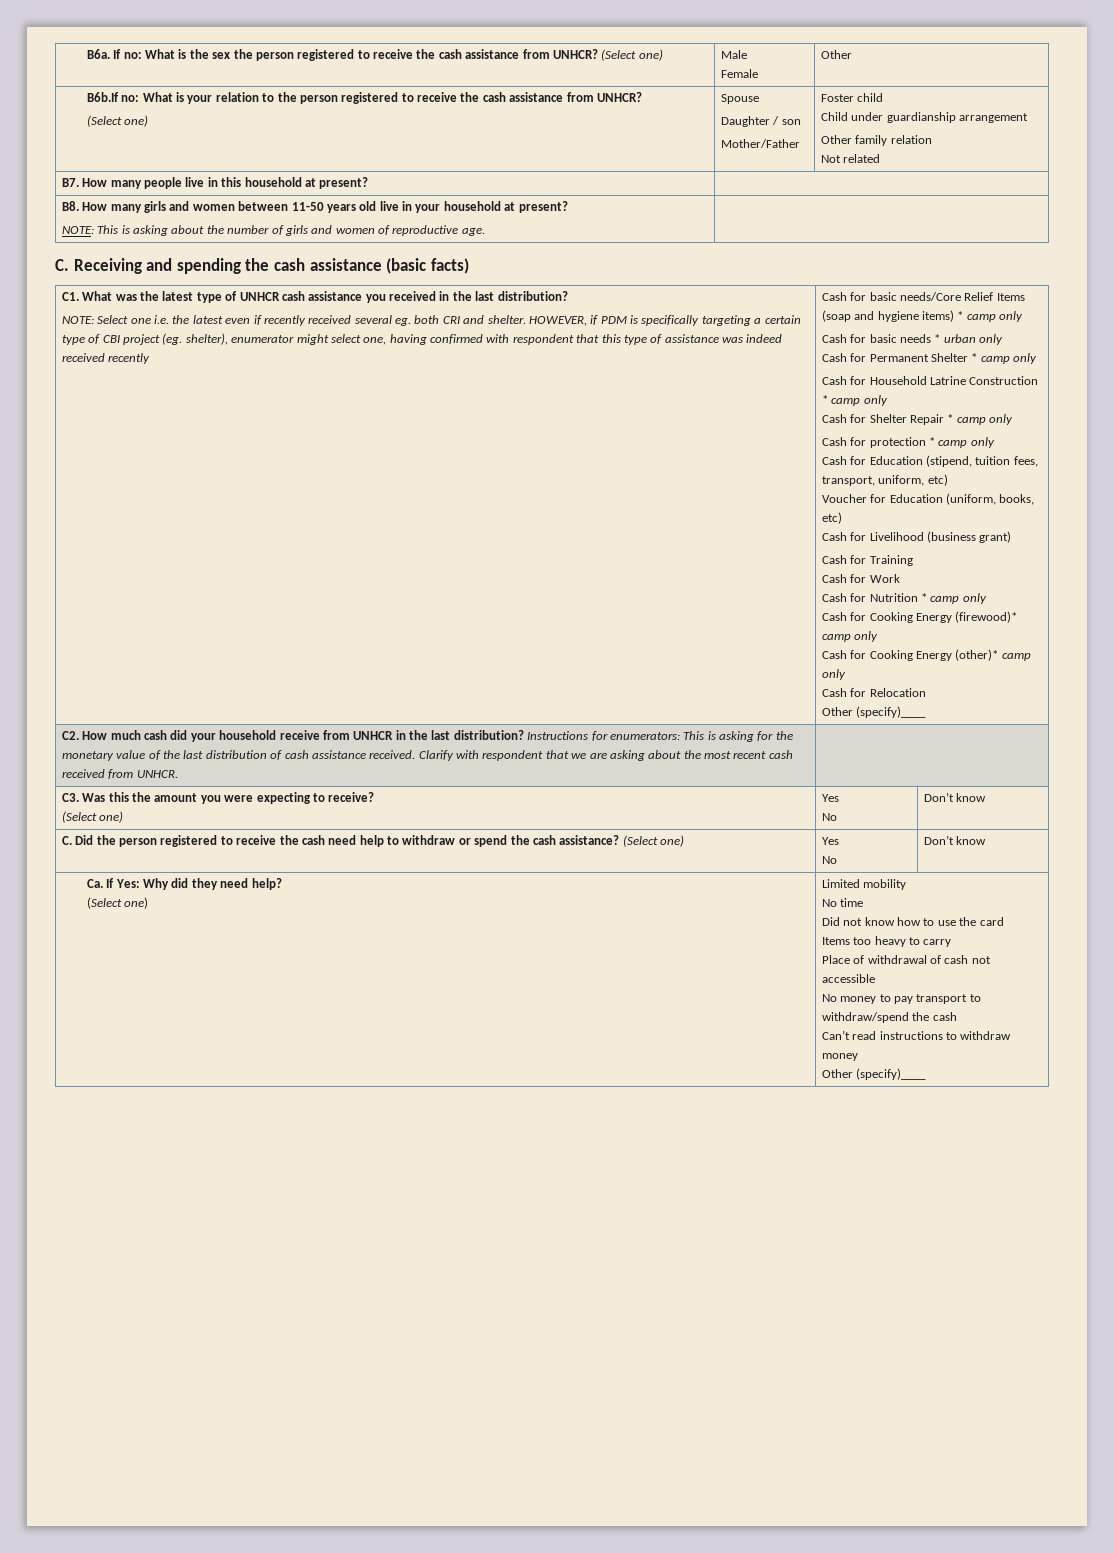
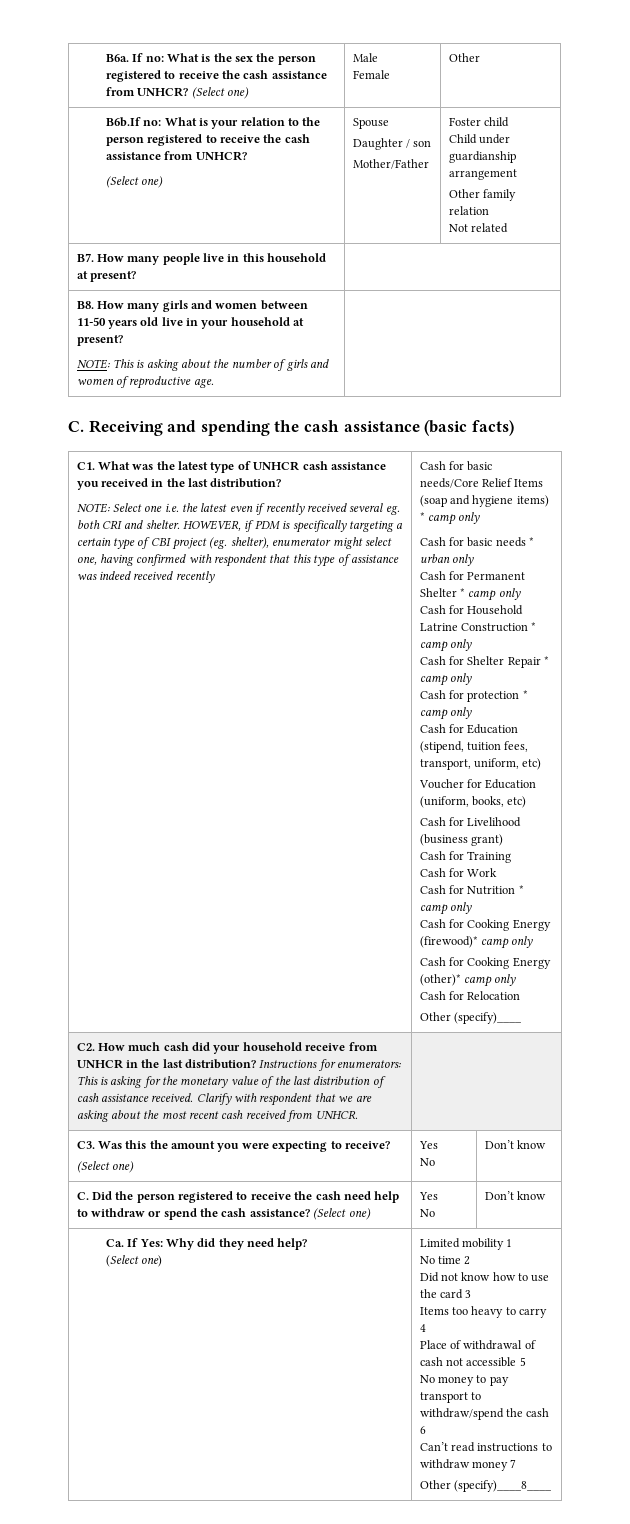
- Limited mobility
+ Limited mobility 1
- No time
+ No time 2
- Did not know how to use the card
+ Did not know how to use the card 3
- Items too heavy to carry
+ Items too heavy to carry 4
- Place of withdrawal of cash not accessible
+ Place of withdrawal of cash not accessible 5
- No money to pay transport to withdraw/spend the cash
+ No money to pay transport to withdraw/spend the cash 6
- Can’t read instructions to withdraw money
- Other (specify)____
+ Can’t read instructions to withdraw money 7
+ Other (specify)____8____

